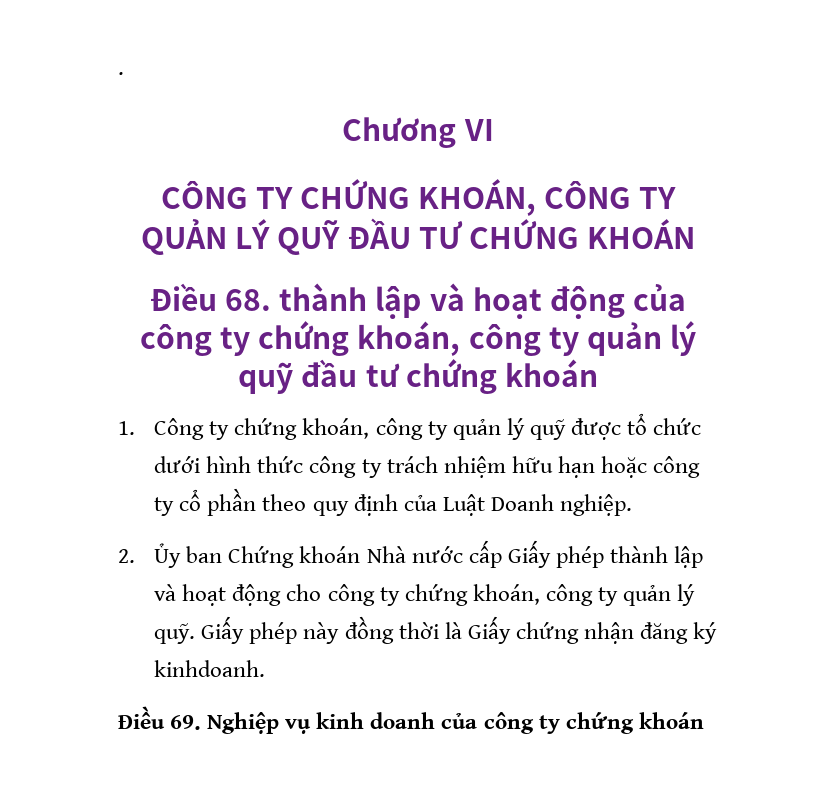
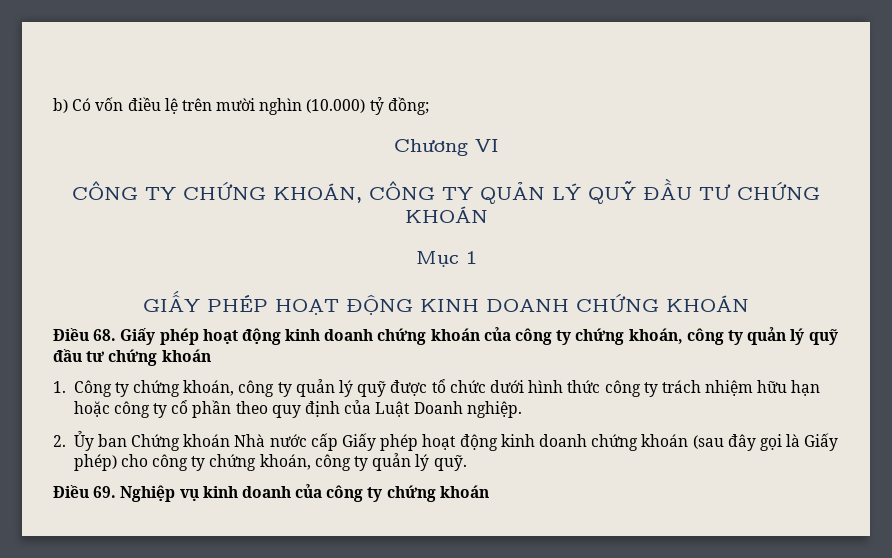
- .
+ b) Có vốn điều lệ trên mười nghìn (10.000) tỷ đồng;
- Điều 68. thành lập và hoạt động của công ty chứng khoán, công ty quản lý quỹ đầu tư chứng khoán
+ Mục 1
+ GIẤY PHÉP HOẠT ĐỘNG KINH DOANH CHỨNG KHOÁN
+ Điều 68. Giấy phép hoạt động kinh doanh chứng khoán của công ty chứng khoán, công ty quản lý quỹ đầu tư chứng khoán
- 2. Ủy ban Chứng khoán Nhà nước cấp Giấy phép thành lập và hoạt động cho công ty chứng khoán, công ty quản lý quỹ. Giấy phép này đồng thời là Giấy chứng nhận đăng ký kinhdoanh.
+ 2. Ủy ban Chứng khoán Nhà nước cấp Giấy phép hoạt động kinh doanh chứng khoán (sau đây gọi là Giấy phép) cho công ty chứng khoán, công ty quản lý quỹ.

